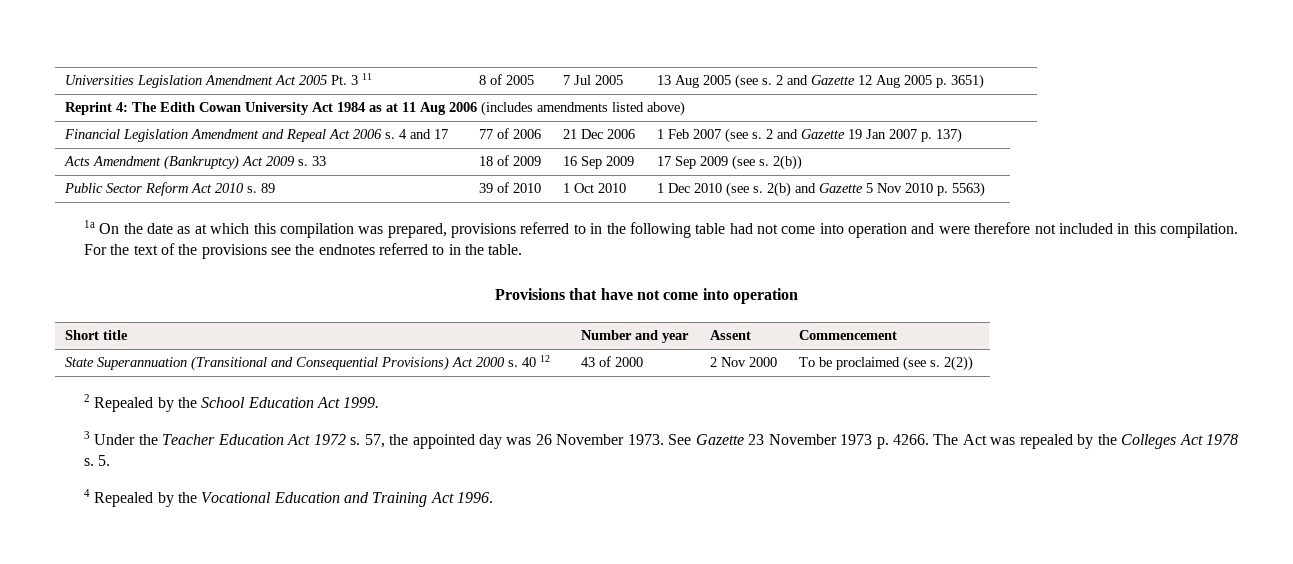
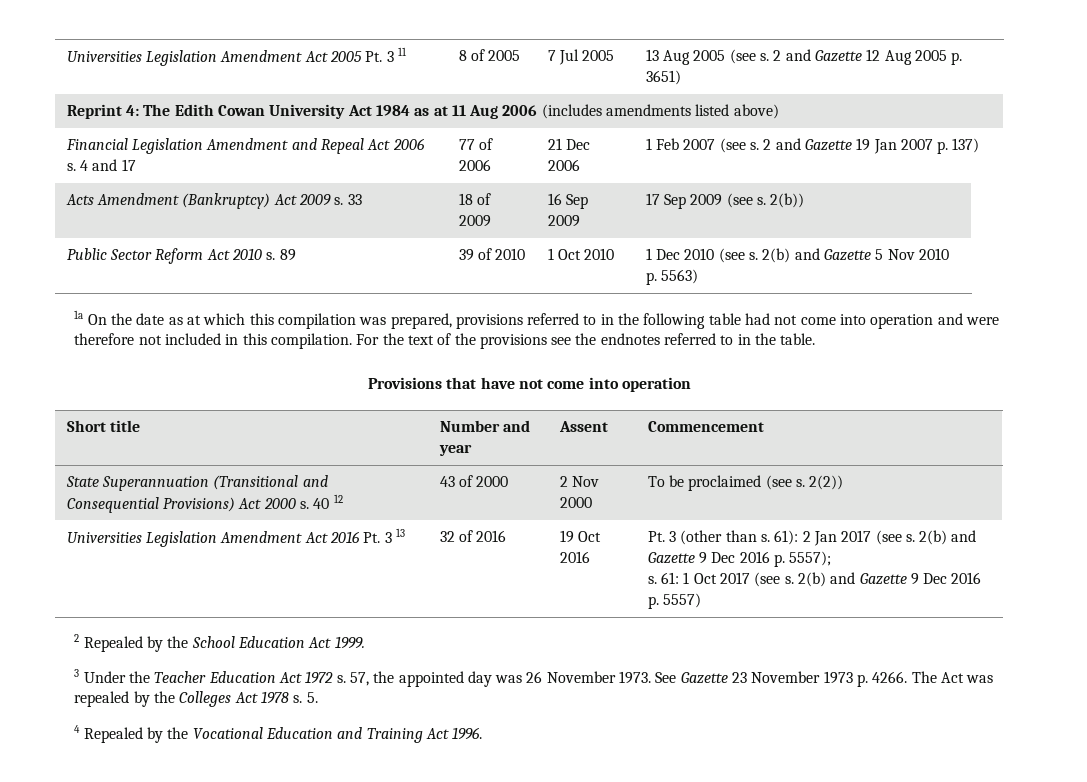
+ Universities Legislation Amendment Act 2016 Pt. 3 13 | 32 of 2016 | 19 Oct 2016 | Pt. 3 (other than s. 61): 2 Jan 2017 (see s. 2(b) and Gazette 9 Dec 2016 p. 5557);
+ s. 61: 1 Oct 2017 (see s. 2(b) and Gazette 9 Dec 2016 p. 5557)

